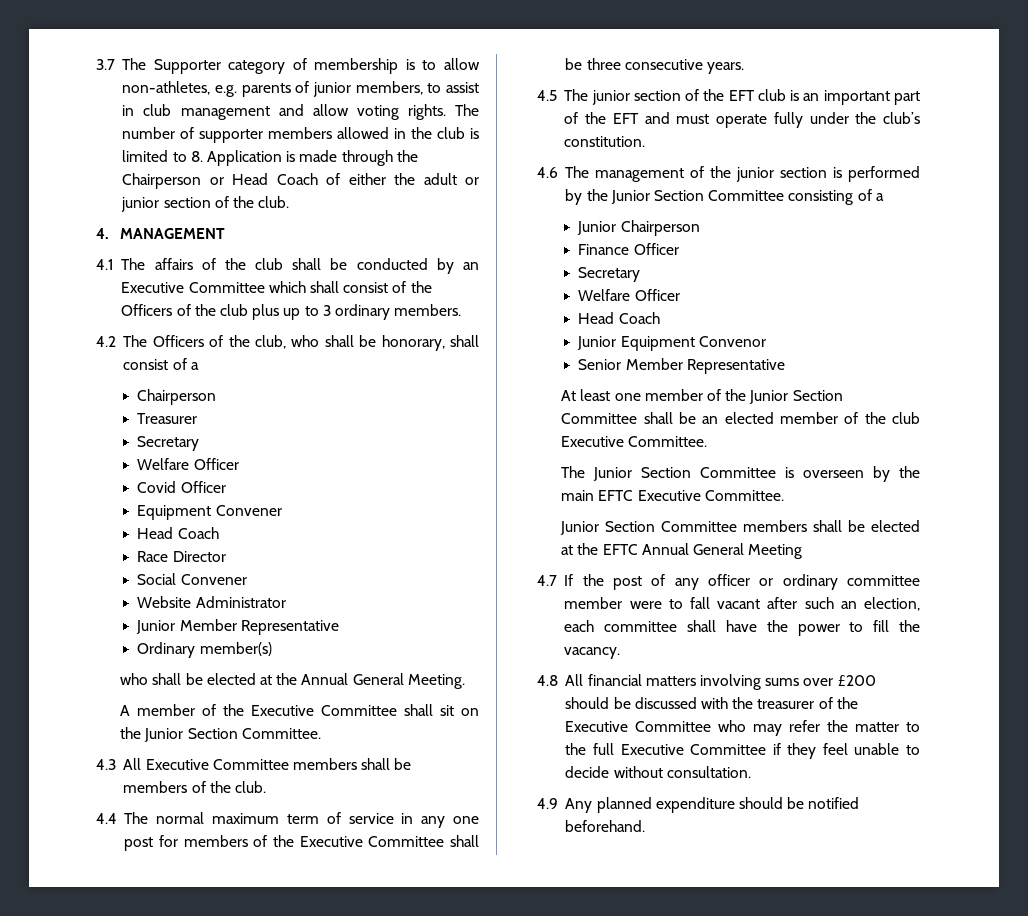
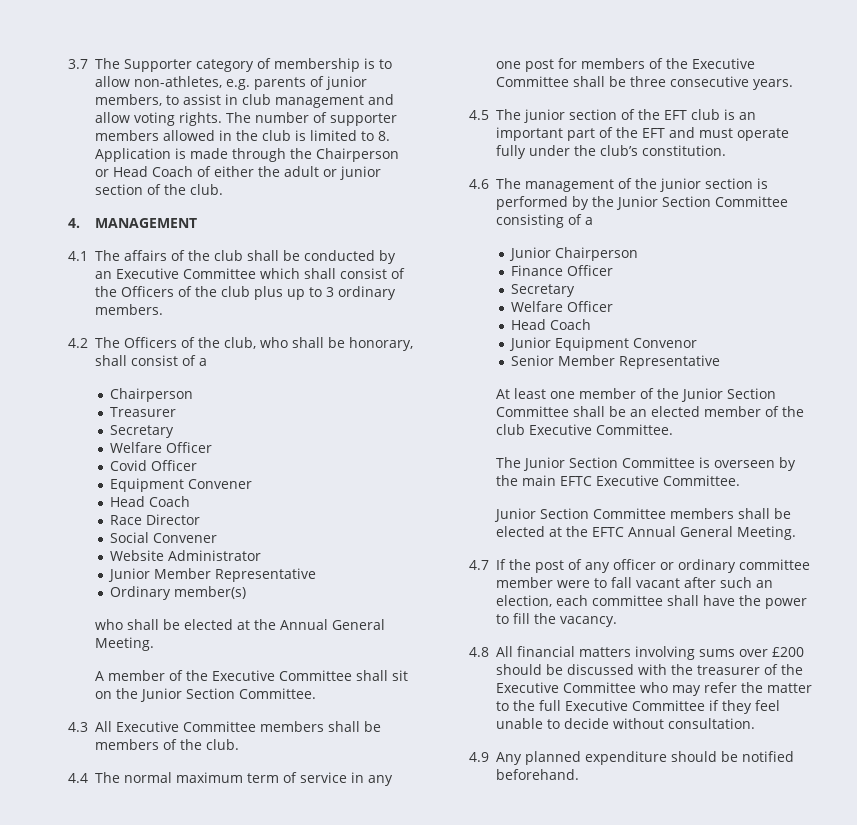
- Junior Section Committee members shall be elected at the EFTC Annual General Meeting
+ Junior Section Committee members shall be elected at the EFTC Annual General Meeting.

